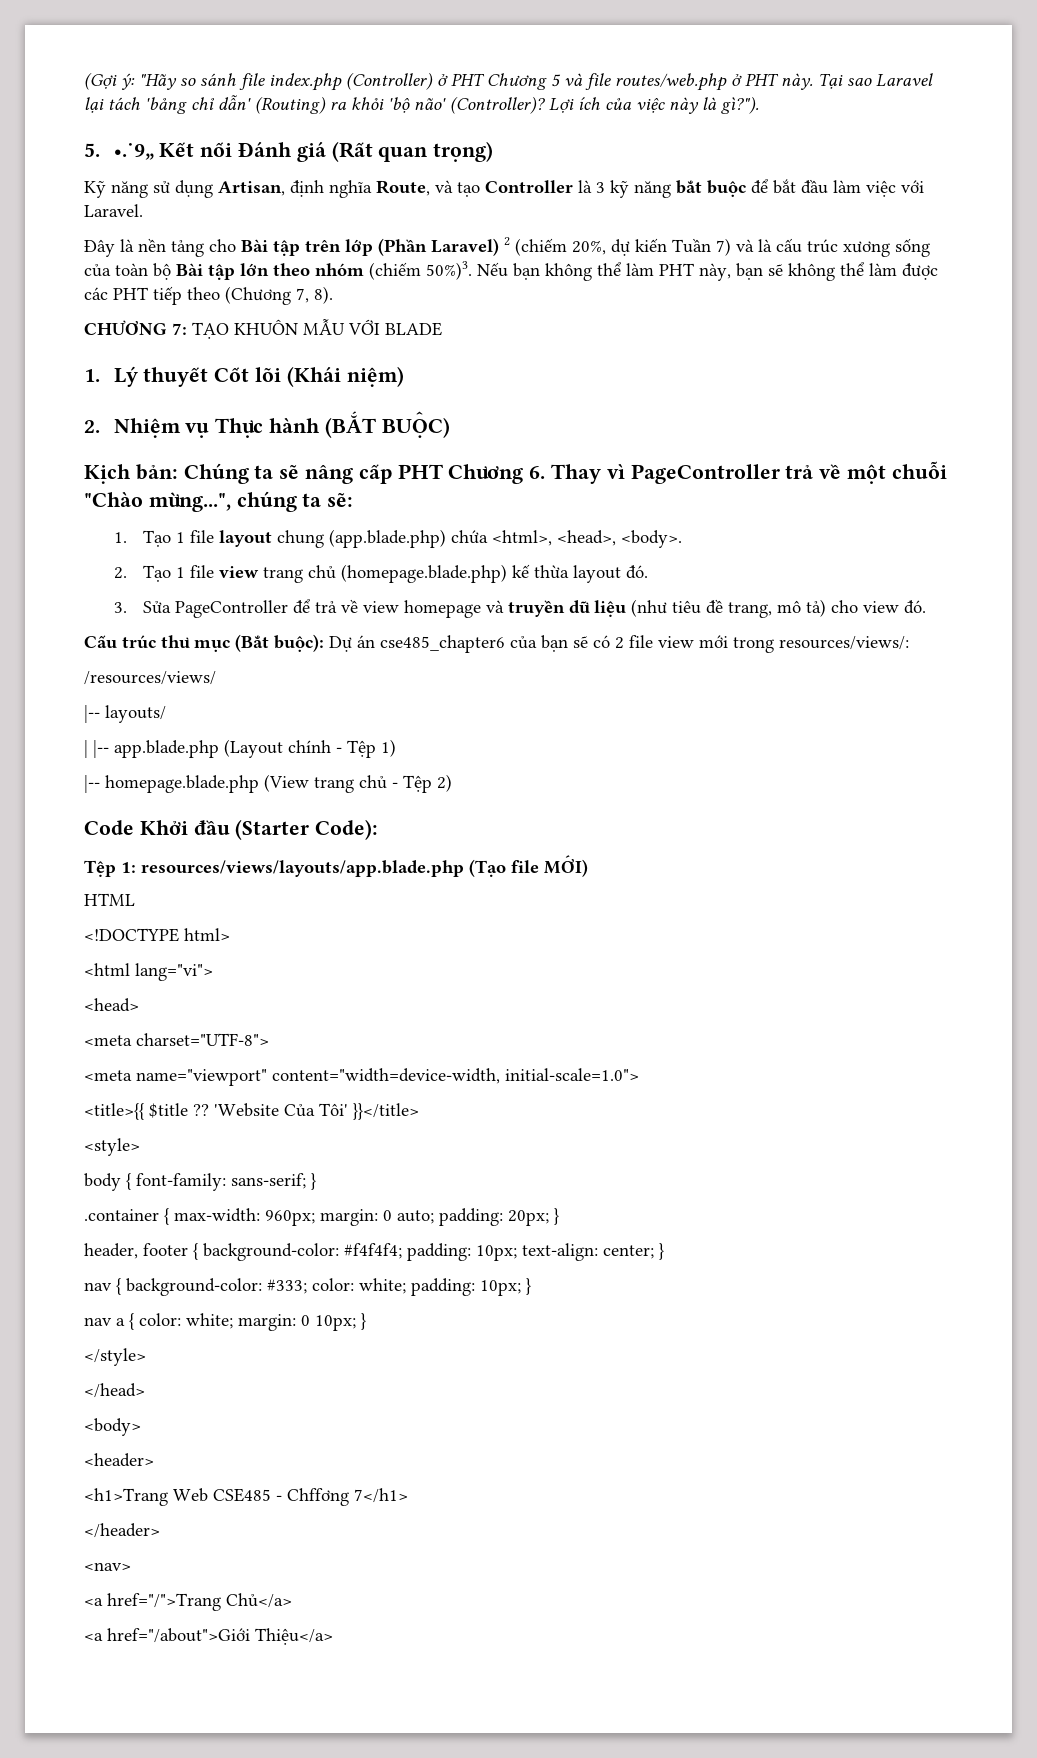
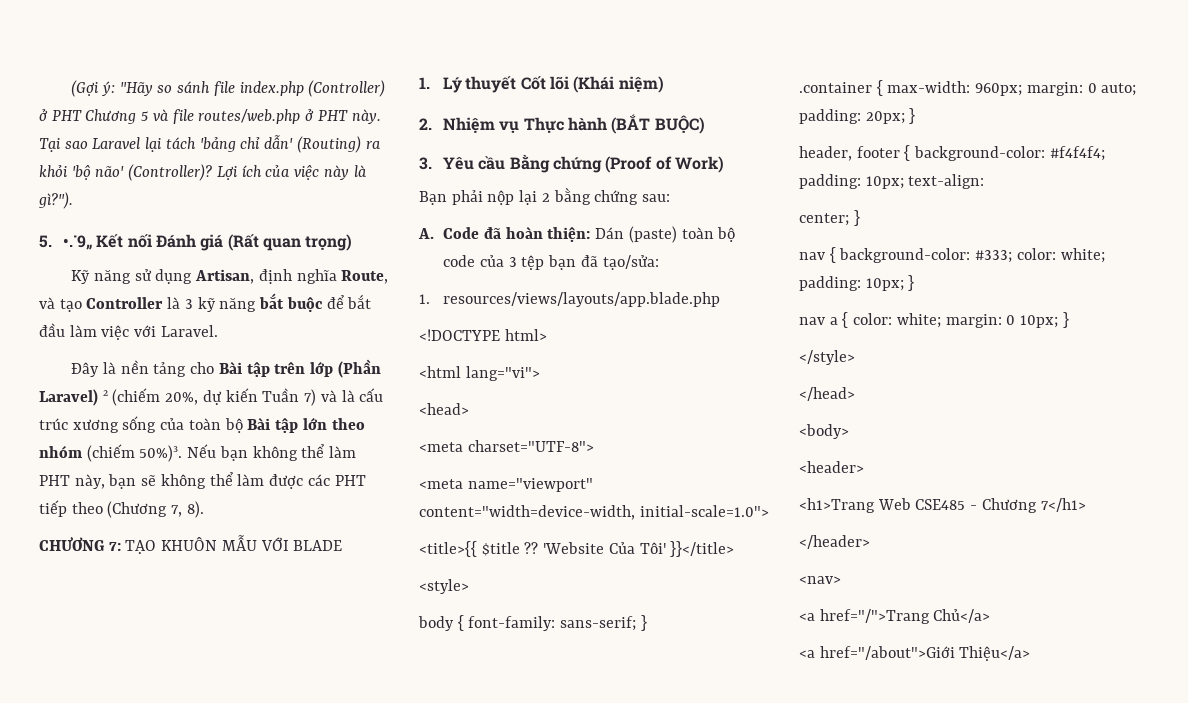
- Kịch bản: Chúng ta sẽ nâng cấp PHT Chương 6. Thay vì PageController trả về một chuỗi "Chào mừng...", chúng ta sẽ:
- 1. Tạo 1 file layout chung (app.blade.php) chứa <html>, <head>, <body>.
- 2. Tạo 1 file view trang chủ (homepage.blade.php) kế thừa layout đó.
- 3. Sửa PageController để trả về view homepage và truyền dữ liệu (như tiêu đề trang, mô tả) cho view đó.
- Cấu trúc thư mục (Bắt buộc): Dự án cse485_chapter6 của bạn sẽ có 2 file view mới trong resources/views/:
- /resources/views/
- |-- layouts/
- | |-- app.blade.php (Layout chính - Tệp 1)
- |-- homepage.blade.php (View trang chủ - Tệp 2)
- Code Khởi đầu (Starter Code):
- Tệp 1: resources/views/layouts/app.blade.php (Tạo file MỚI)
- HTML
+ 3. Yêu cầu Bằng chứng (Proof of Work)
+ Bạn phải nộp lại 2 bằng chứng sau:
+ A. Code đã hoàn thiện: Dán (paste) toàn bộ code của 3 tệp bạn đã tạo/sửa:
+ 1. resources/views/layouts/app.blade.php
- header, footer { background-color: #f4f4f4; padding: 10px; text-align: center; }
+ header, footer { background-color: #f4f4f4; padding: 10px; text-align:
+ center; }
- <h1>Trang Web CSE485 - Chffơng 7</h1>
+ <h1>Trang Web CSE485 - Chương 7</h1>

